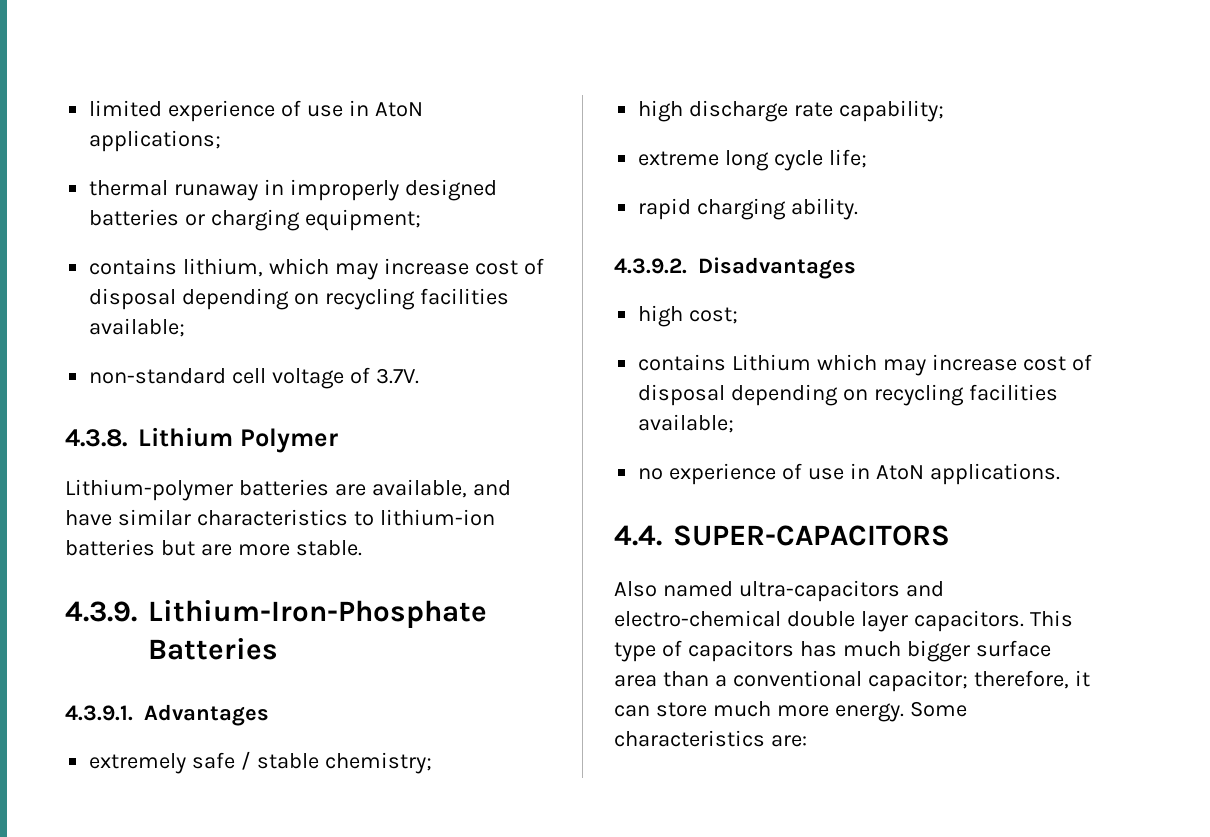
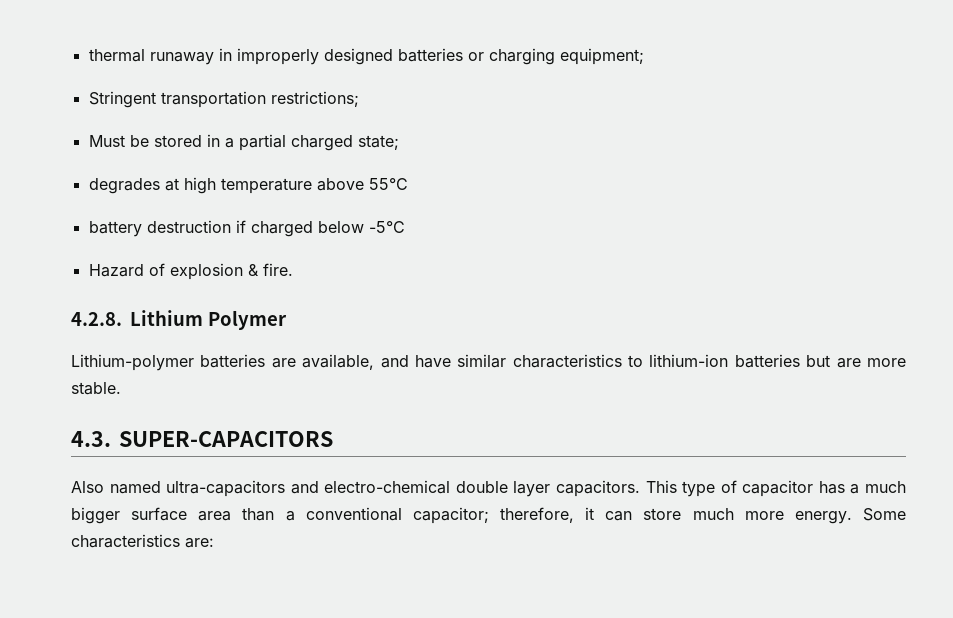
- limited experience of use in AtoN applications;
- contains lithium, which may increase cost of disposal depending on recycling facilities available;
- non-standard cell voltage of 3.7V.
- 4.3.8. Lithium Polymer
+ Stringent transportation restrictions;
+ Must be stored in a partial charged state;
+ degrades at high temperature above 55°C
+ battery destruction if charged below -5°C
+ Hazard of explosion & fire.
+ 4.2.8. Lithium Polymer
- 4.3.9. Lithium-Iron-Phosphate Batteries
- 4.3.9.1. Advantages
- extremely safe / stable chemistry;
- high discharge rate capability;
- extreme long cycle life;
- rapid charging ability.
- 4.3.9.2. Disadvantages
- high cost;
- contains Lithium which may increase cost of disposal depending on recycling facilities available;
- no experience of use in AtoN applications.
- 4.4. SUPER-CAPACITORS
+ 4.3. SUPER-CAPACITORS
- This type of capacitors has much bigger surface area than a conventional capacitor; therefore, it can store much more energy.
+ This type of capacitor has a much bigger surface area than a conventional capacitor; therefore, it can store much more energy.

